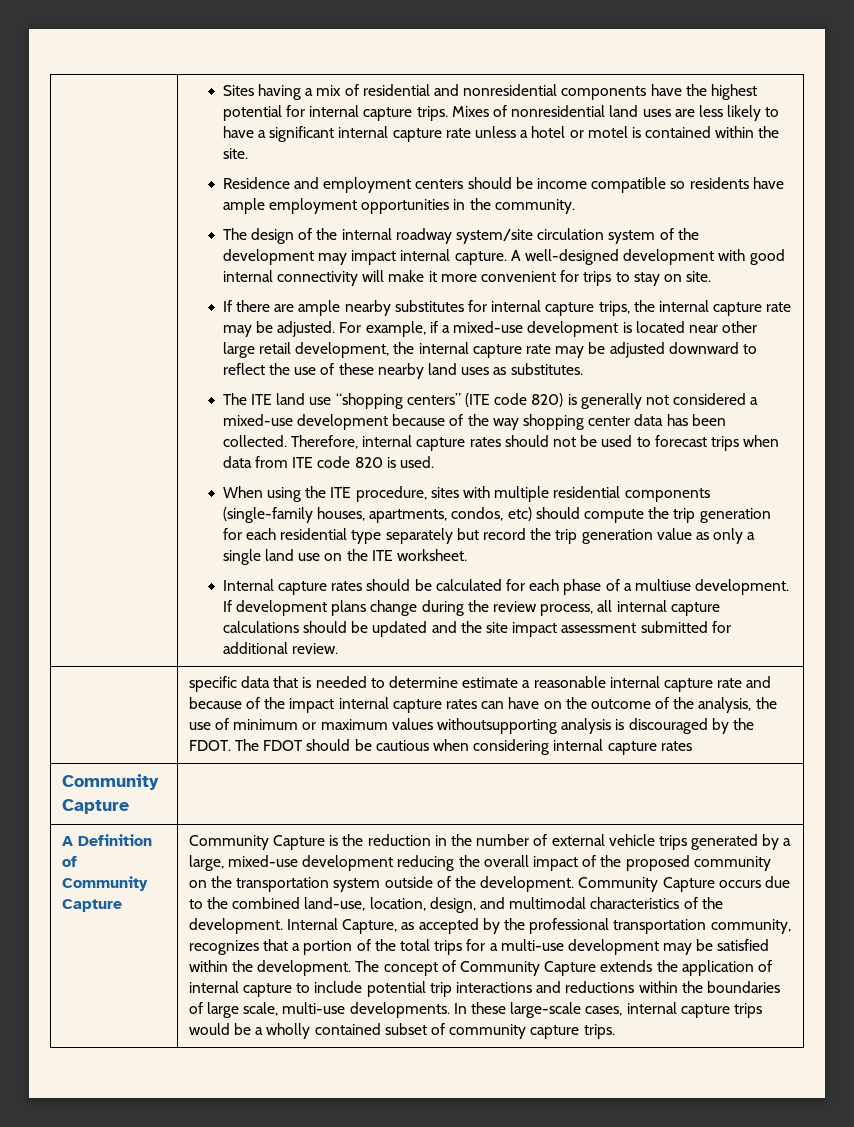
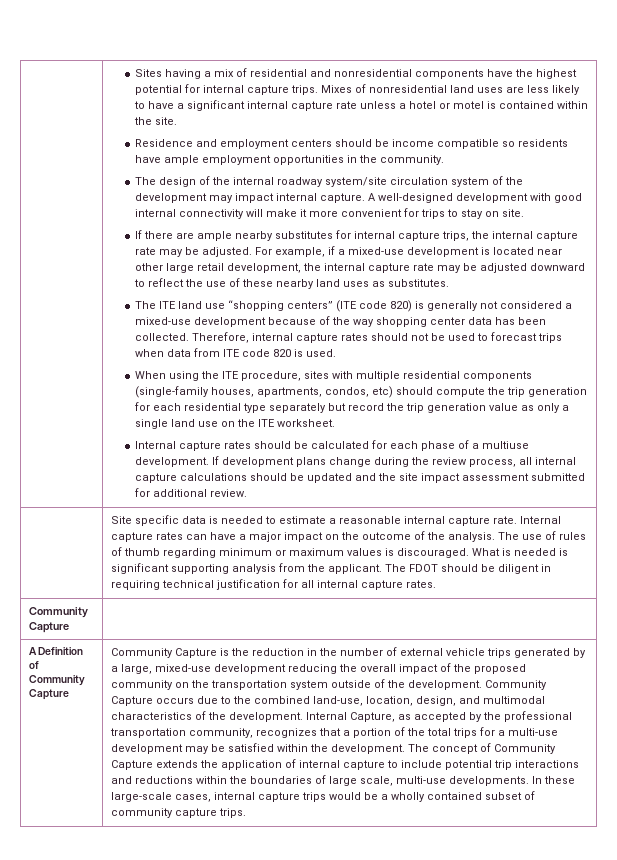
- specific data that is needed to determine estimate a reasonable internal capture rate and because of the impact internal capture rates can have on the outcome of the analysis, the use of minimum or maximum values withoutsupporting analysis is discouraged by the FDOT. The FDOT should be cautious when considering internal capture rates
+ Site specific data is needed to estimate a reasonable internal capture rate. Internal capture rates can have a major impact on the outcome of the analysis. The use of rules of thumb regarding minimum or maximum values is discouraged. What is needed is significant supporting analysis from the applicant. The FDOT should be diligent in requiring technical justification for all internal capture rates.

